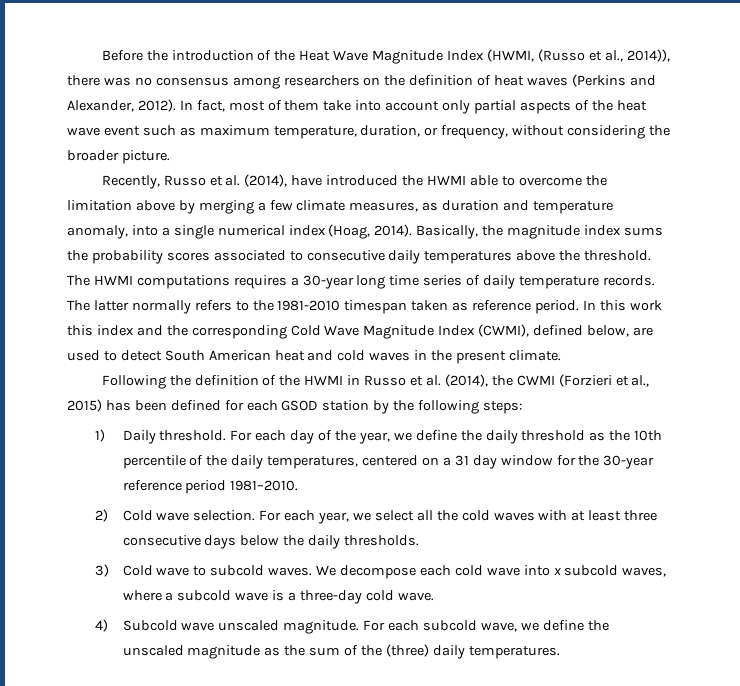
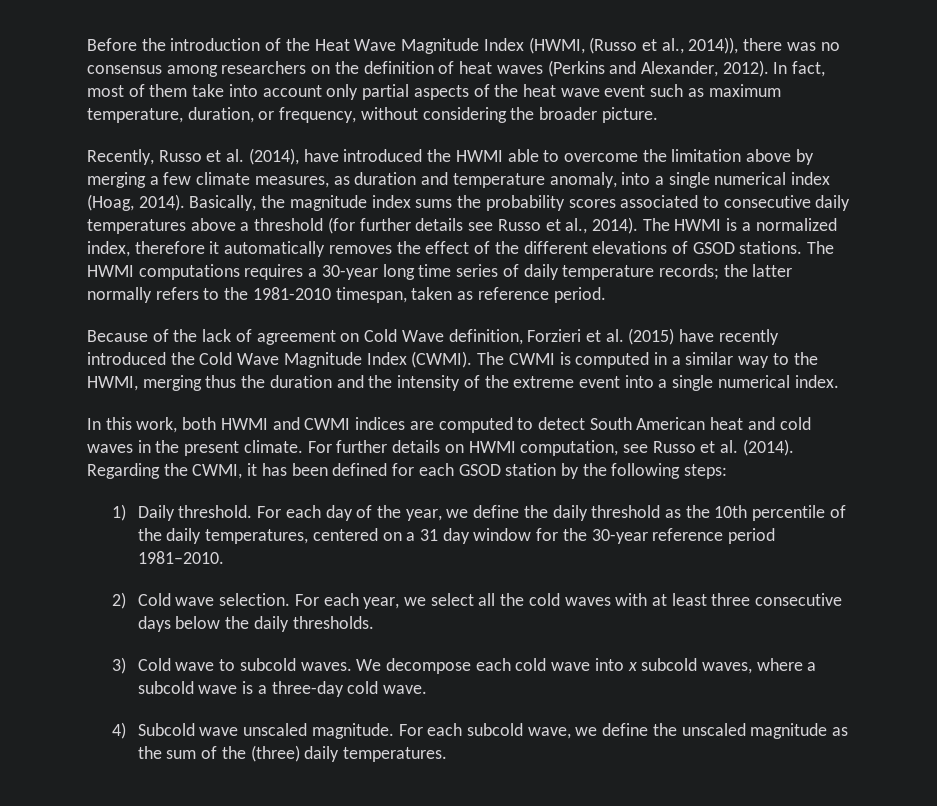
- Basically, the magnitude index sums the probability scores associated to consecutive daily temperatures above the threshold.
+ Basically, the magnitude index sums the probability scores associated to consecutive daily temperatures above a threshold (for further details see Russo et al., 2014). The HWMI is a normalized index, therefore it automatically removes the effect of the different elevations of GSOD stations.
- The HWMI computations requires a 30-year long time series of daily temperature records. The latter normally refers to the 1981-2010 timespan taken as reference period. In this work this index and the corresponding Cold Wave Magnitude Index (CWMI), defined below, are used to detect South American heat and cold waves in the present climate.
- Following the definition of the HWMI in Russo et al. (2014), the CWMI (Forzieri et al., 2015) has been defined for each GSOD station by the following steps:
+ The HWMI computations requires a 30-year long time series of daily temperature records; the latter normally refers to the 1981-2010 timespan, taken as reference period.
+ Because of the lack of agreement on Cold Wave definition, Forzieri et al. (2015) have recently introduced the Cold Wave Magnitude Index (CWMI). The CWMI is computed in a similar way to the HWMI, merging thus the duration and the intensity of the extreme event into a single numerical index.
+ In this work, both HWMI and CWMI indices are computed to detect South American heat and cold waves in the present climate. For further details on HWMI computation, see Russo et al. (2014). Regarding the CWMI, it has been defined for each GSOD station by the following steps:

